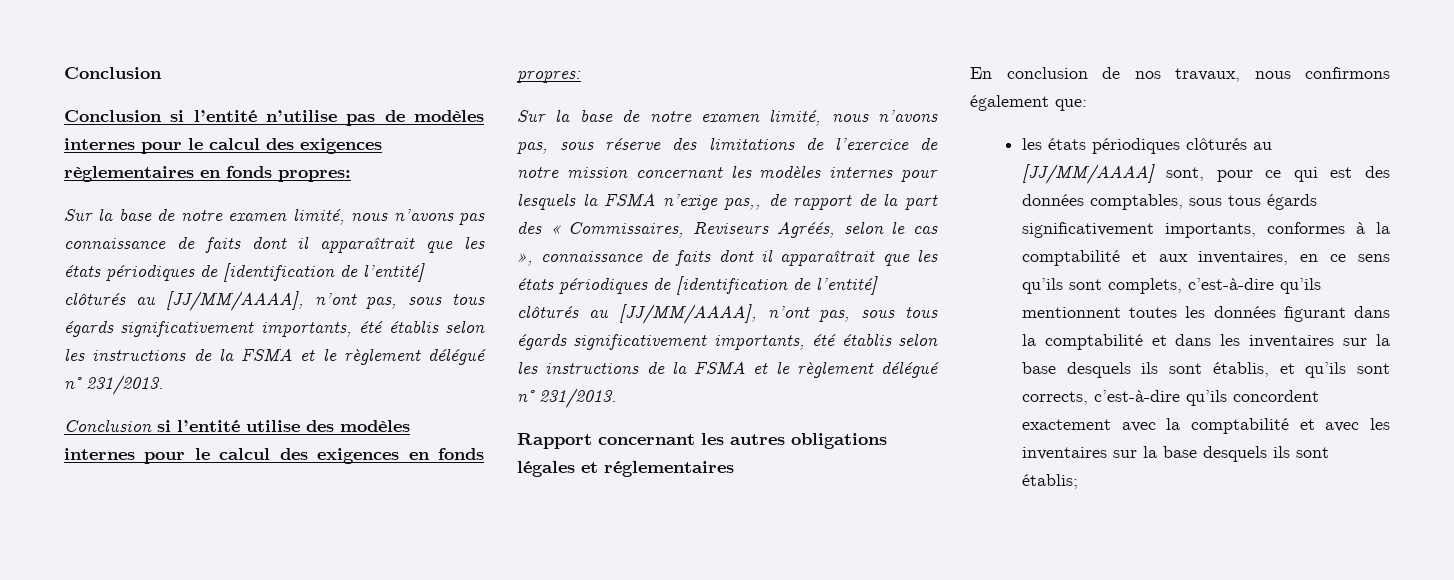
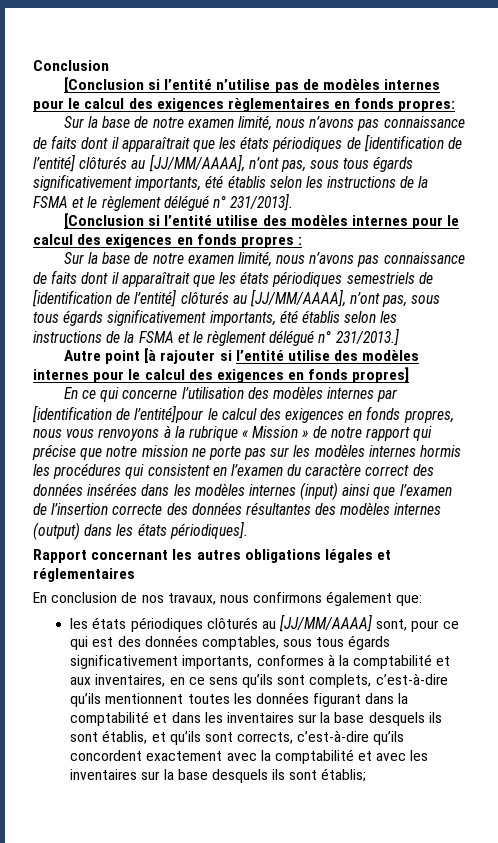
- Conclusion si l’entité n’utilise pas de modèles internes pour le calcul des exigences règlementaires en fonds propres:
+ [Conclusion si l’entité n’utilise pas de modèles internes pour le calcul des exigences règlementaires en fonds propres:
- Sur la base de notre examen limité, nous n’avons pas connaissance de faits dont il apparaîtrait que les états périodiques de [identification de l’entité] clôturés au [JJ/MM/AAAA], n’ont pas, sous tous égards significativement importants, été établis selon les instructions de la FSMA et le règlement délégué n° 231/2013.
- Conclusion si l’entité utilise des modèles internes pour le calcul des exigences en fonds propres:
- Sur la base de notre examen limité, nous n’avons pas, sous réserve des limitations de l’exercice de notre mission concernant les modèles internes pour lesquels la FSMA n’exige pas,, de rapport de la part des « Commissaires, Reviseurs Agréés, selon le cas », connaissance de faits dont il apparaîtrait que les états périodiques de [identification de l’entité] clôturés au [JJ/MM/AAAA], n’ont pas, sous tous égards significativement importants, été établis selon les instructions de la FSMA et le règlement délégué n° 231/2013.
+ Sur la base de notre examen limité, nous n’avons pas connaissance de faits dont il apparaîtrait que les états périodiques de [identification de l’entité] clôturés au [JJ/MM/AAAA], n’ont pas, sous tous égards significativement importants, été établis selon les instructions de la FSMA et le règlement délégué n° 231/2013].
+ [Conclusion si l’entité utilise des modèles internes pour le calcul des exigences en fonds propres :
+ Sur la base de notre examen limité, nous n’avons pas connaissance de faits dont il apparaîtrait que les états périodiques semestriels de [identification de l’entité] clôturés au [JJ/MM/AAAA], n’ont pas, sous tous égards significativement importants, été établis selon les instructions de la FSMA et le règlement délégué n° 231/2013.]
+ Autre point [à rajouter si l’entité utilise des modèles internes pour le calcul des exigences en fonds propres]
+ En ce qui concerne l’utilisation des modèles internes par [identification de l’entité]pour le calcul des exigences en fonds propres, nous vous renvoyons à la rubrique « Mission » de notre rapport qui précise que notre mission ne porte pas sur les modèles internes hormis les procédures qui consistent en l’examen du caractère correct des données insérées dans les modèles internes (input) ainsi que l’examen de l’insertion correcte des données résultantes des modèles internes (output) dans les états périodiques].

